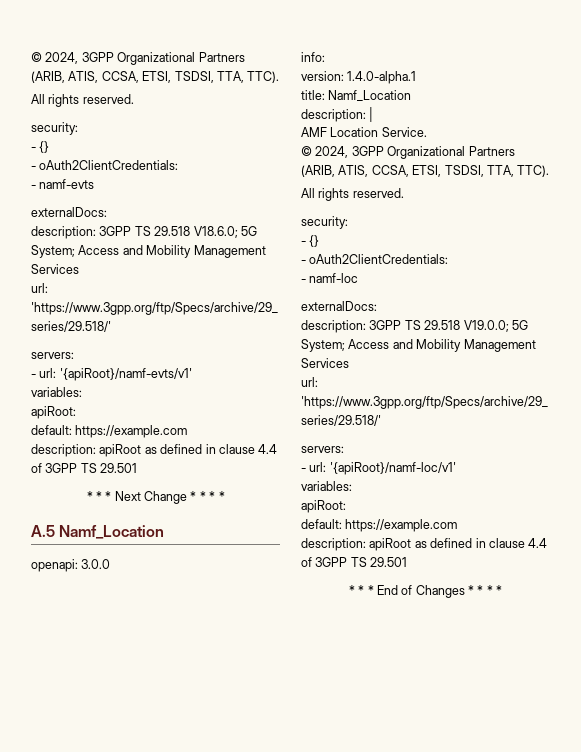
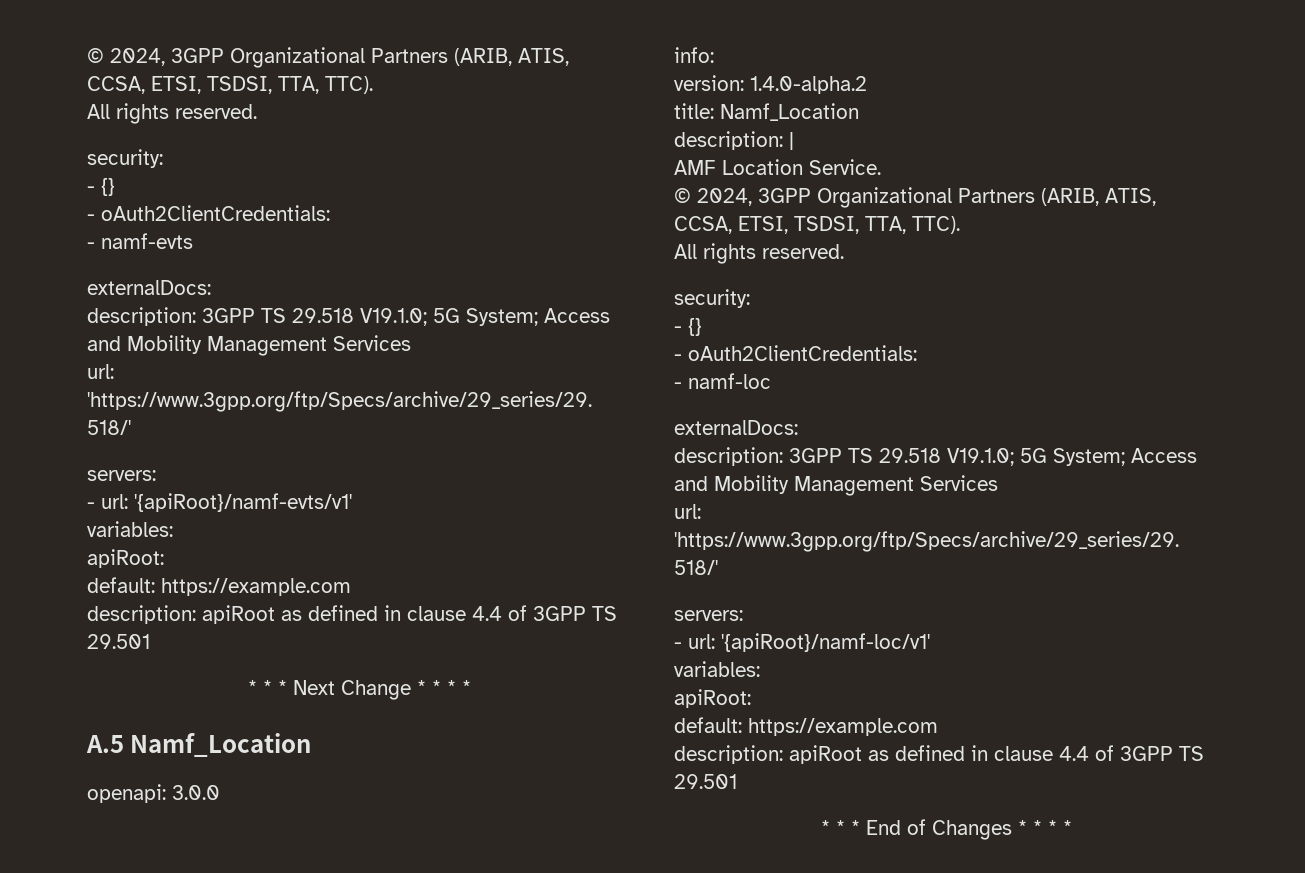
  - namf-evts
  externalDocs:
- description: 3GPP TS 29.518 V18.6.0; 5G System; Access and Mobility Management Services
+ description: 3GPP TS 29.518 V19.1.0; 5G System; Access and Mobility Management Services
- version: 1.4.0-alpha.1
+ version: 1.4.0-alpha.2
  - namf-loc
  externalDocs:
- description: 3GPP TS 29.518 V19.0.0; 5G System; Access and Mobility Management Services
+ description: 3GPP TS 29.518 V19.1.0; 5G System; Access and Mobility Management Services

